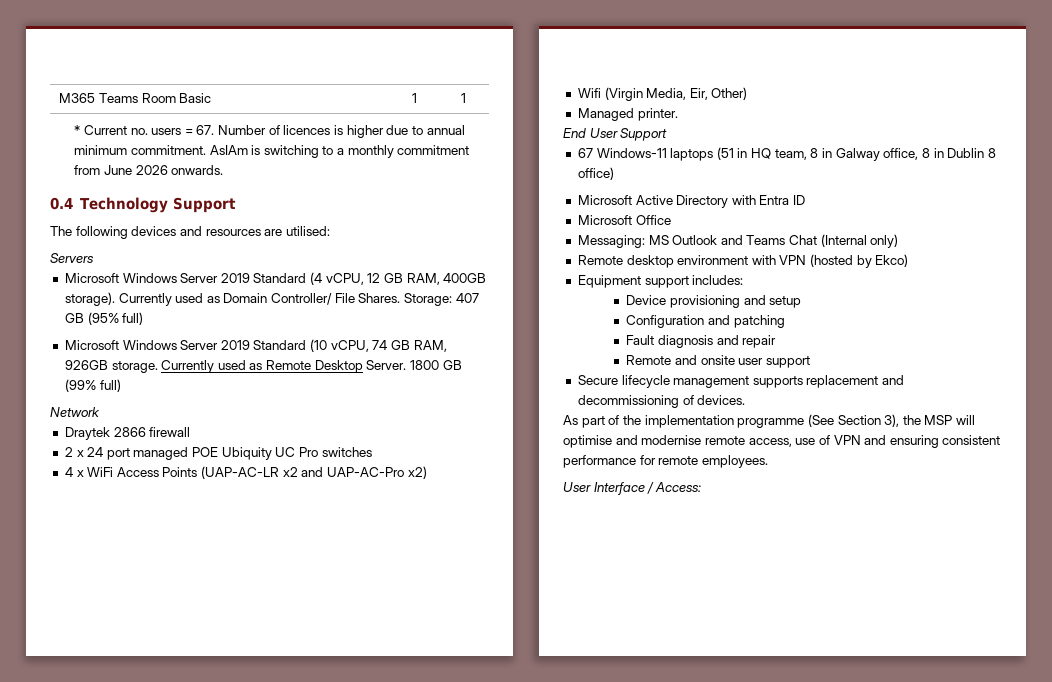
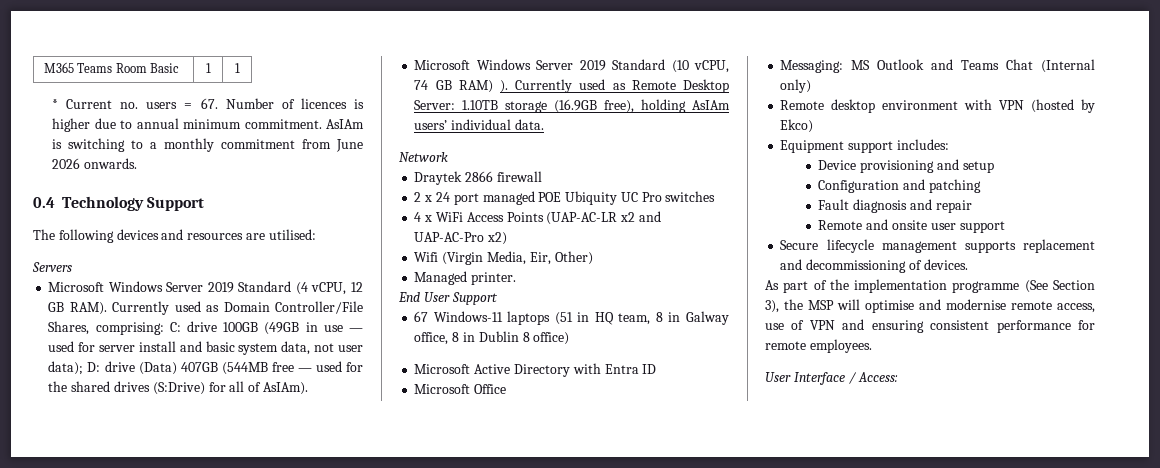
- Microsoft Windows Server 2019 Standard (4 vCPU, 12 GB RAM, 400GB storage).
+ Microsoft Windows Server 2019 Standard (4 vCPU, 12 GB RAM).
- Currently used as Domain Controller/ File Shares. Storage: 407 GB (95% full)
+ Currently used as Domain Controller/File Shares, comprising: C: drive 100GB (49GB in use — used for server install and basic system data, not user data); D: drive (Data) 407GB (544MB free — used for the shared drives (S:Drive) for all of AsIAm).
- Microsoft Windows Server 2019 Standard (10 vCPU, 74 GB RAM, 926GB storage.
+ Microsoft Windows Server 2019 Standard (10 vCPU, 74 GB RAM) ).
- Currently used as Remote Desktop Server. 1800 GB (99% full)
+ Currently used as Remote Desktop Server: 1.10TB storage (16.9GB free), holding AsIAm users’ individual data.

